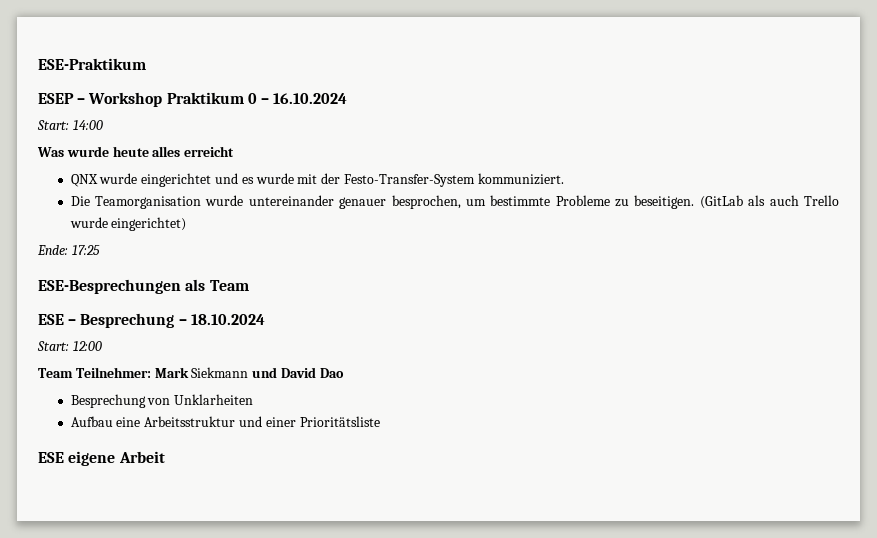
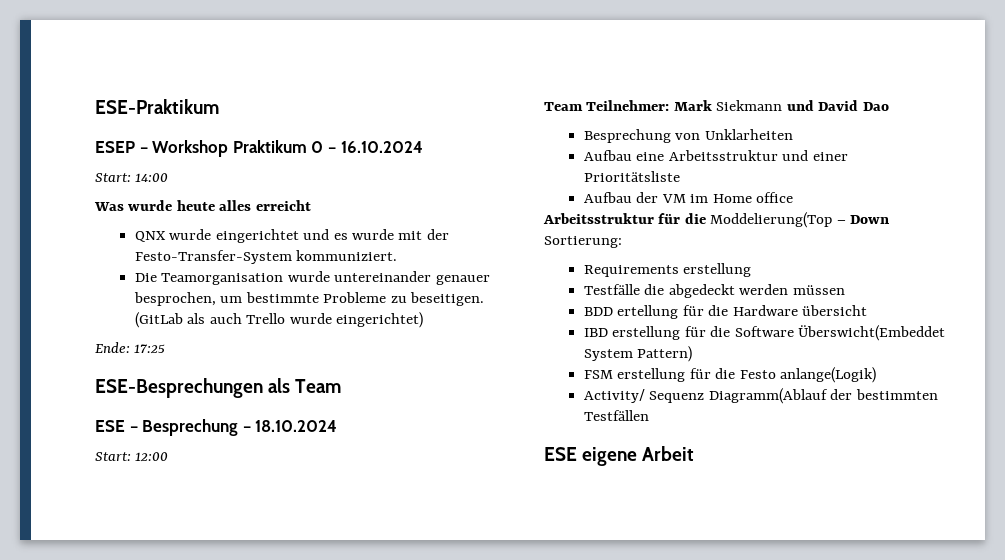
+ Aufbau der VM im Home office
+ Arbeitsstruktur für die Moddelierung(Top – Down Sortierung:
+ Requirements erstellung
+ Testfälle die abgedeckt werden müssen
+ BDD ertellung für die Hardware übersicht
+ IBD erstellung für die Software Überswicht(Embeddet System Pattern)
+ FSM erstellung für die Festo anlange(Logik)
+ Activity/ Sequenz Diagramm(Ablauf der bestimmten Testfällen

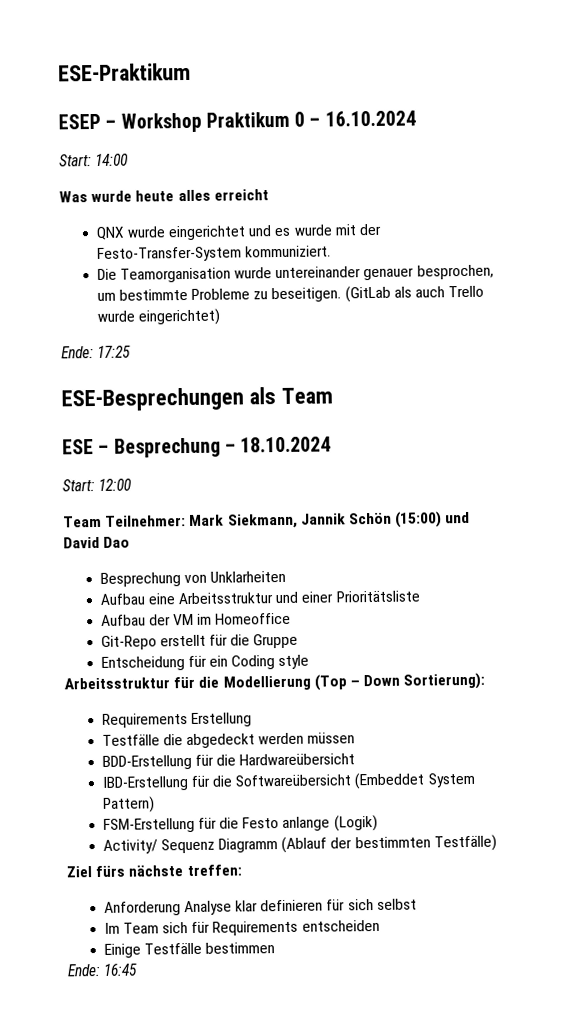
- Team Teilnehmer: Mark Siekmann und David Dao
+ Team Teilnehmer: Mark Siekmann, Jannik Schön (15:00) und David Dao
- Aufbau der VM im Home office
+ Aufbau der VM im Homeoffice
+ Git-Repo erstellt für die Gruppe
+ Entscheidung für ein Coding style
- Arbeitsstruktur für die Moddelierung(Top – Down Sortierung:
- Requirements erstellung
+ Arbeitsstruktur für die Modellierung (Top – Down Sortierung):
+ Requirements Erstellung
- BDD ertellung für die Hardware übersicht
- IBD erstellung für die Software Überswicht(Embeddet System Pattern)
+ BDD-Erstellung für die Hardwareübersicht
+ IBD-Erstellung für die Softwareübersicht (Embeddet System Pattern)
- FSM erstellung für die Festo anlange(Logik)
+ FSM-Erstellung für die Festo anlange (Logik)
- Activity/ Sequenz Diagramm(Ablauf der bestimmten Testfällen
- ESE eigene Arbeit
+ Activity/ Sequenz Diagramm (Ablauf der bestimmten Testfälle)
+ Ziel fürs nächste treffen:
+ Anforderung Analyse klar definieren für sich selbst
+ Im Team sich für Requirements entscheiden
+ Einige Testfälle bestimmen
+ Ende: 16:45

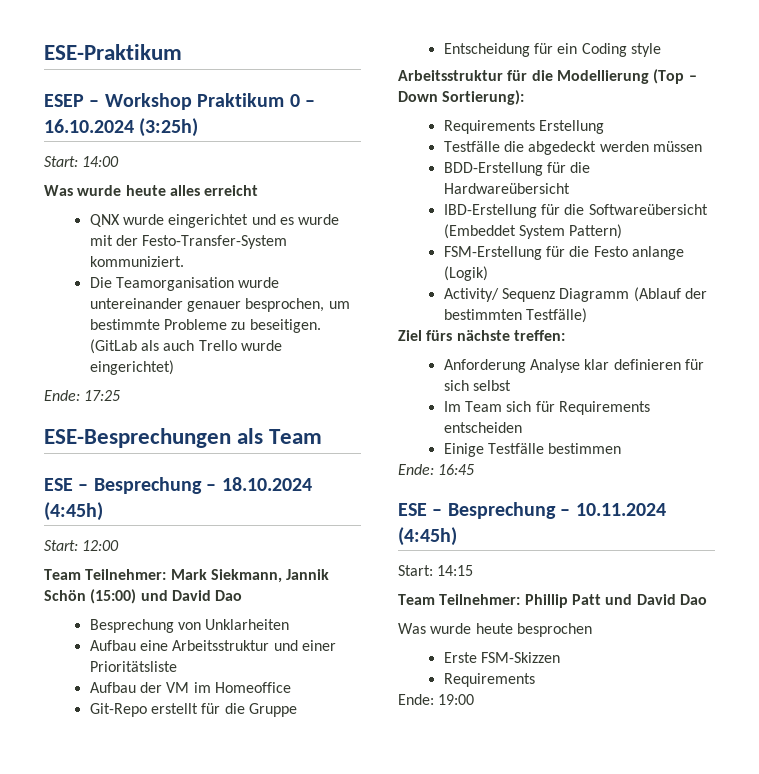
- ESEP – Workshop Praktikum 0 – 16.10.2024
+ ESEP – Workshop Praktikum 0 – 16.10.2024 (3:25h)
- ESE – Besprechung – 18.10.2024
+ ESE – Besprechung – 18.10.2024 (4:45h)
+ ESE – Besprechung – 10.11.2024 (4:45h)
+ Start: 14:15
+ Team Teilnehmer: Phillip Patt und David Dao
+ Was wurde heute besprochen
+ Erste FSM-Skizzen
+ Requirements
+ Ende: 19:00

